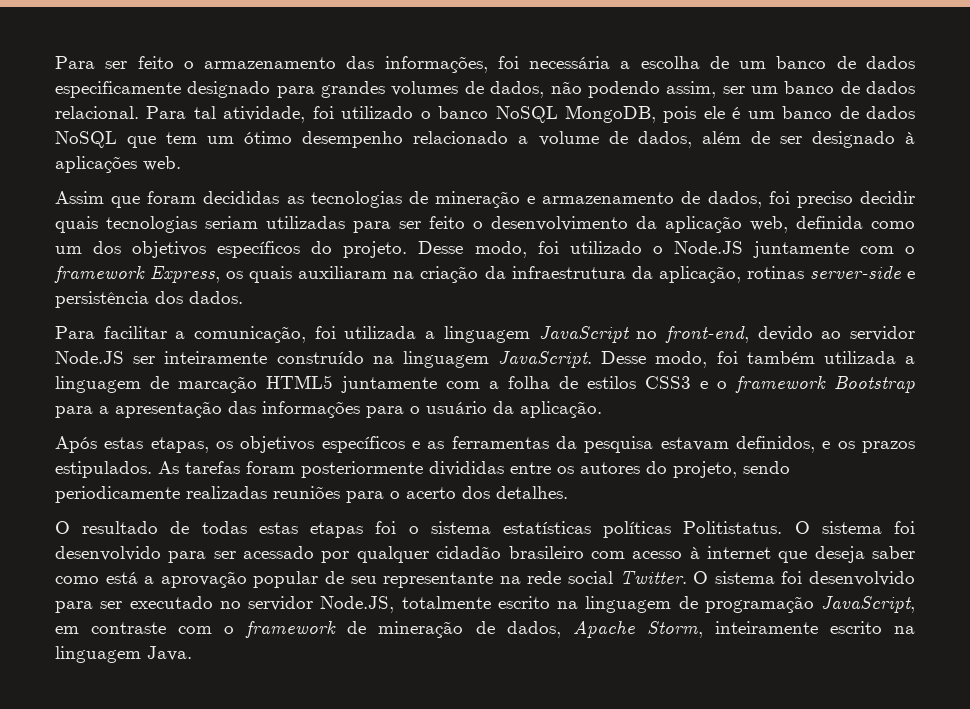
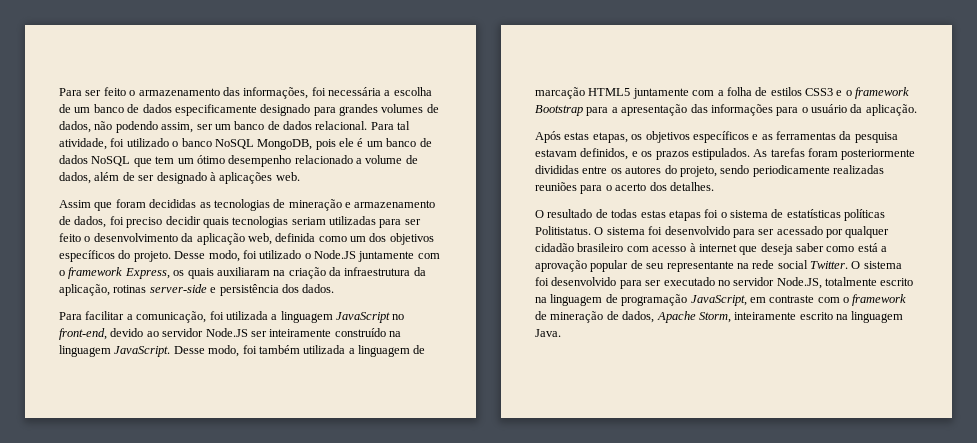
- O resultado de todas estas etapas foi o sistema estatísticas políticas Politistatus.
+ O resultado de todas estas etapas foi o sistema de estatísticas políticas Politistatus.

